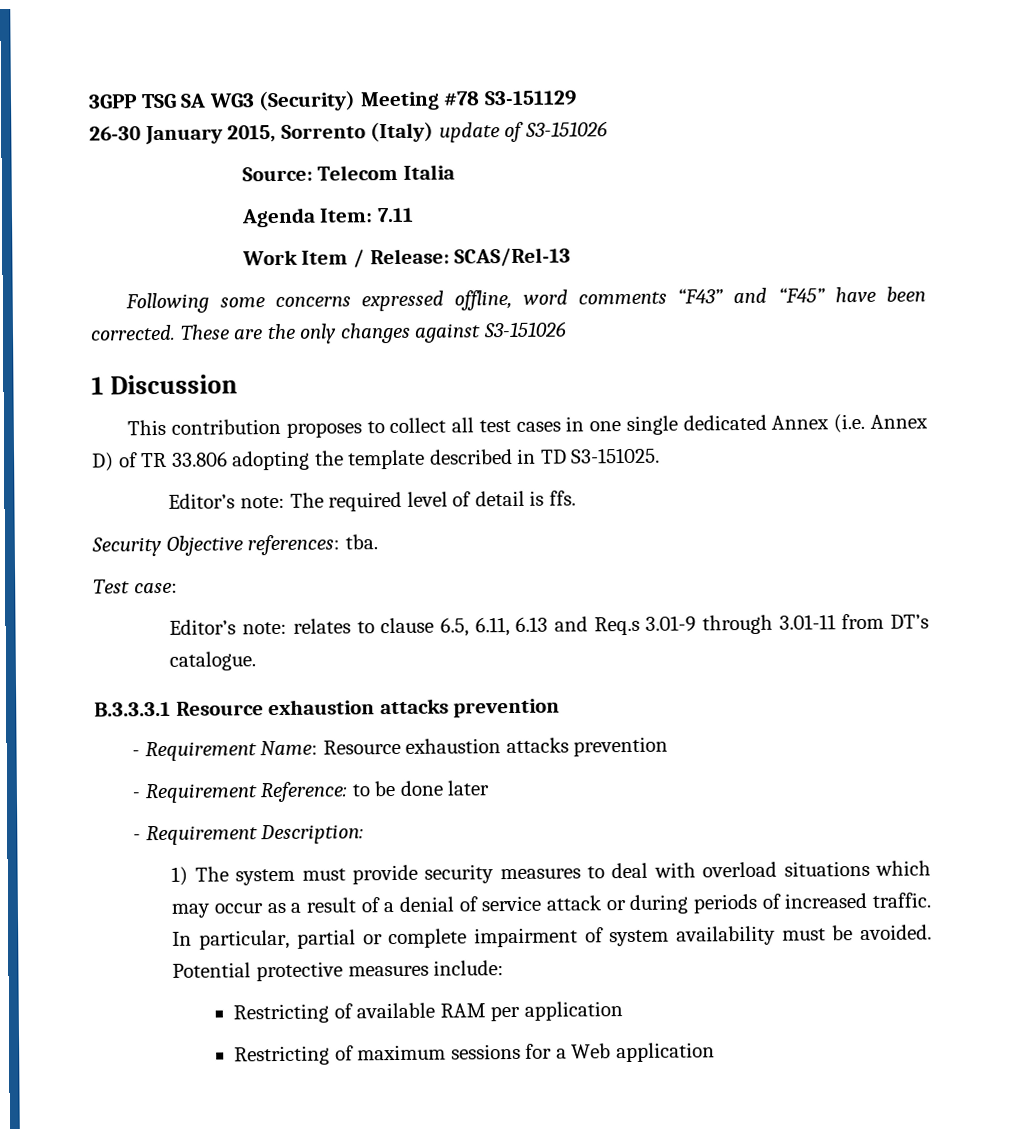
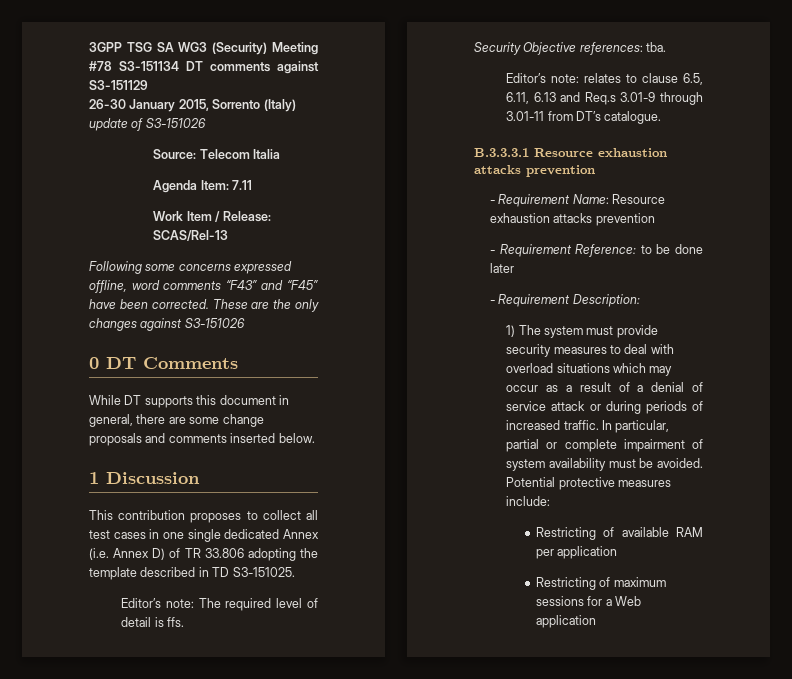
- 3GPP TSG SA WG3 (Security) Meeting #78 S3-151129
+ 3GPP TSG SA WG3 (Security) Meeting #78 S3-151134 DT comments against S3-151129
+ 0 DT Comments
+ While DT supports this document in general, there are some change proposals and comments inserted below.
- Test case:

